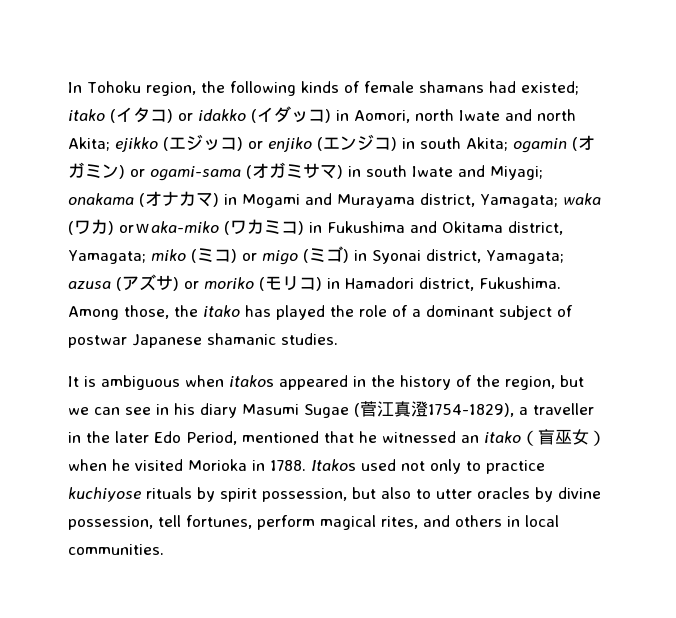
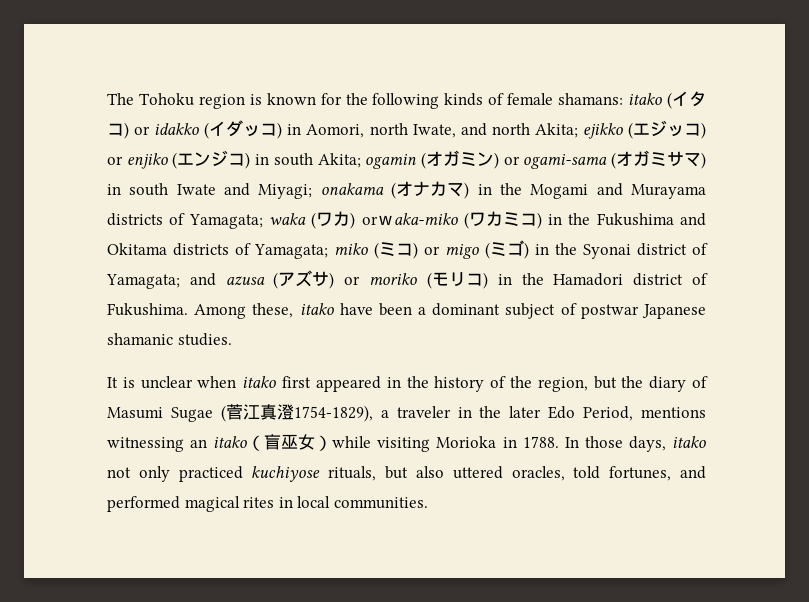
- In Tohoku region, the following kinds of female shamans had existed;
+ The Tohoku region is known for the following kinds of female shamans:
- itako (イタコ) or idakko (イダッコ) in Aomori, north Iwate and north Akita;
+ itako (イタコ) or idakko (イダッコ) in Aomori, north Iwate, and north Akita;
- onakama (オナカマ) in Mogami and Murayama district, Yamagata;
+ onakama (オナカマ) in the Mogami and Murayama districts of Yamagata;
- waka (ワカ) orｗaka-miko (ワカミコ) in Fukushima and Okitama district, Yamagata;
+ waka (ワカ) orｗaka-miko (ワカミコ) in the Fukushima and Okitama districts of Yamagata;
- miko (ミコ) or migo (ミゴ) in Syonai district, Yamagata; azusa (アズサ) or moriko (モリコ) in Hamadori district, Fukushima. Among those, the itako has played the role of a dominant subject of postwar Japanese shamanic studies.
+ miko (ミコ) or migo (ミゴ) in the Syonai district of Yamagata; and azusa (アズサ) or moriko (モリコ) in the Hamadori district of Fukushima. Among these, itako have been a dominant subject of postwar Japanese shamanic studies.
- It is ambiguous when itakos appeared in the history of the region, but we can see in his diary Masumi Sugae (菅江真澄1754-1829), a traveller in the later Edo Period, mentioned that he witnessed an itako（盲巫女）when he visited Morioka in 1788. Itakos used not only to practice kuchiyose rituals by spirit possession, but also to utter oracles by divine possession, tell fortunes, perform magical rites, and others in local communities.
+ It is unclear when itako first appeared in the history of the region, but the diary of Masumi Sugae (菅江真澄1754-1829), a traveler in the later Edo Period, mentions witnessing an itako（盲巫女）while visiting Morioka in 1788. In those days, itako not only practiced kuchiyose rituals, but also uttered oracles, told fortunes, and performed magical rites in local communities.

